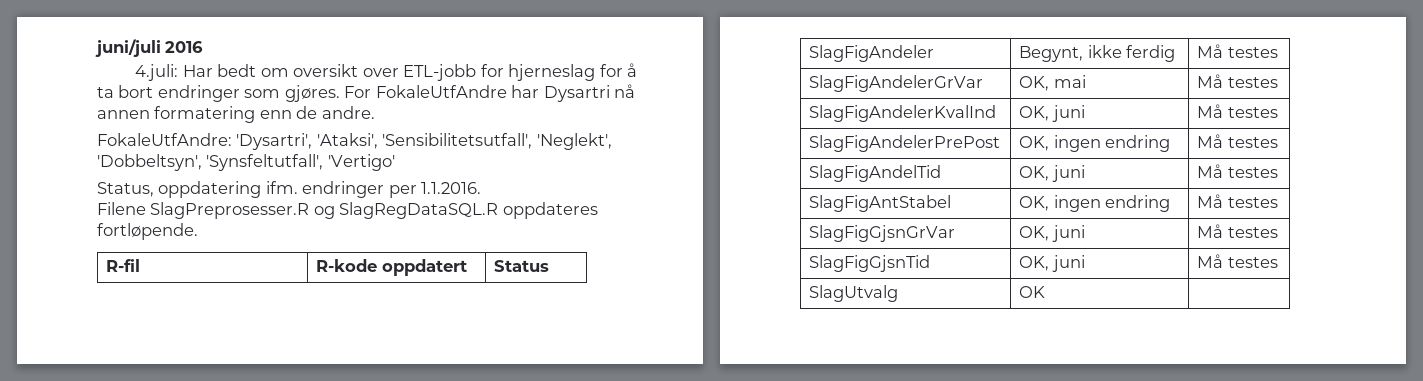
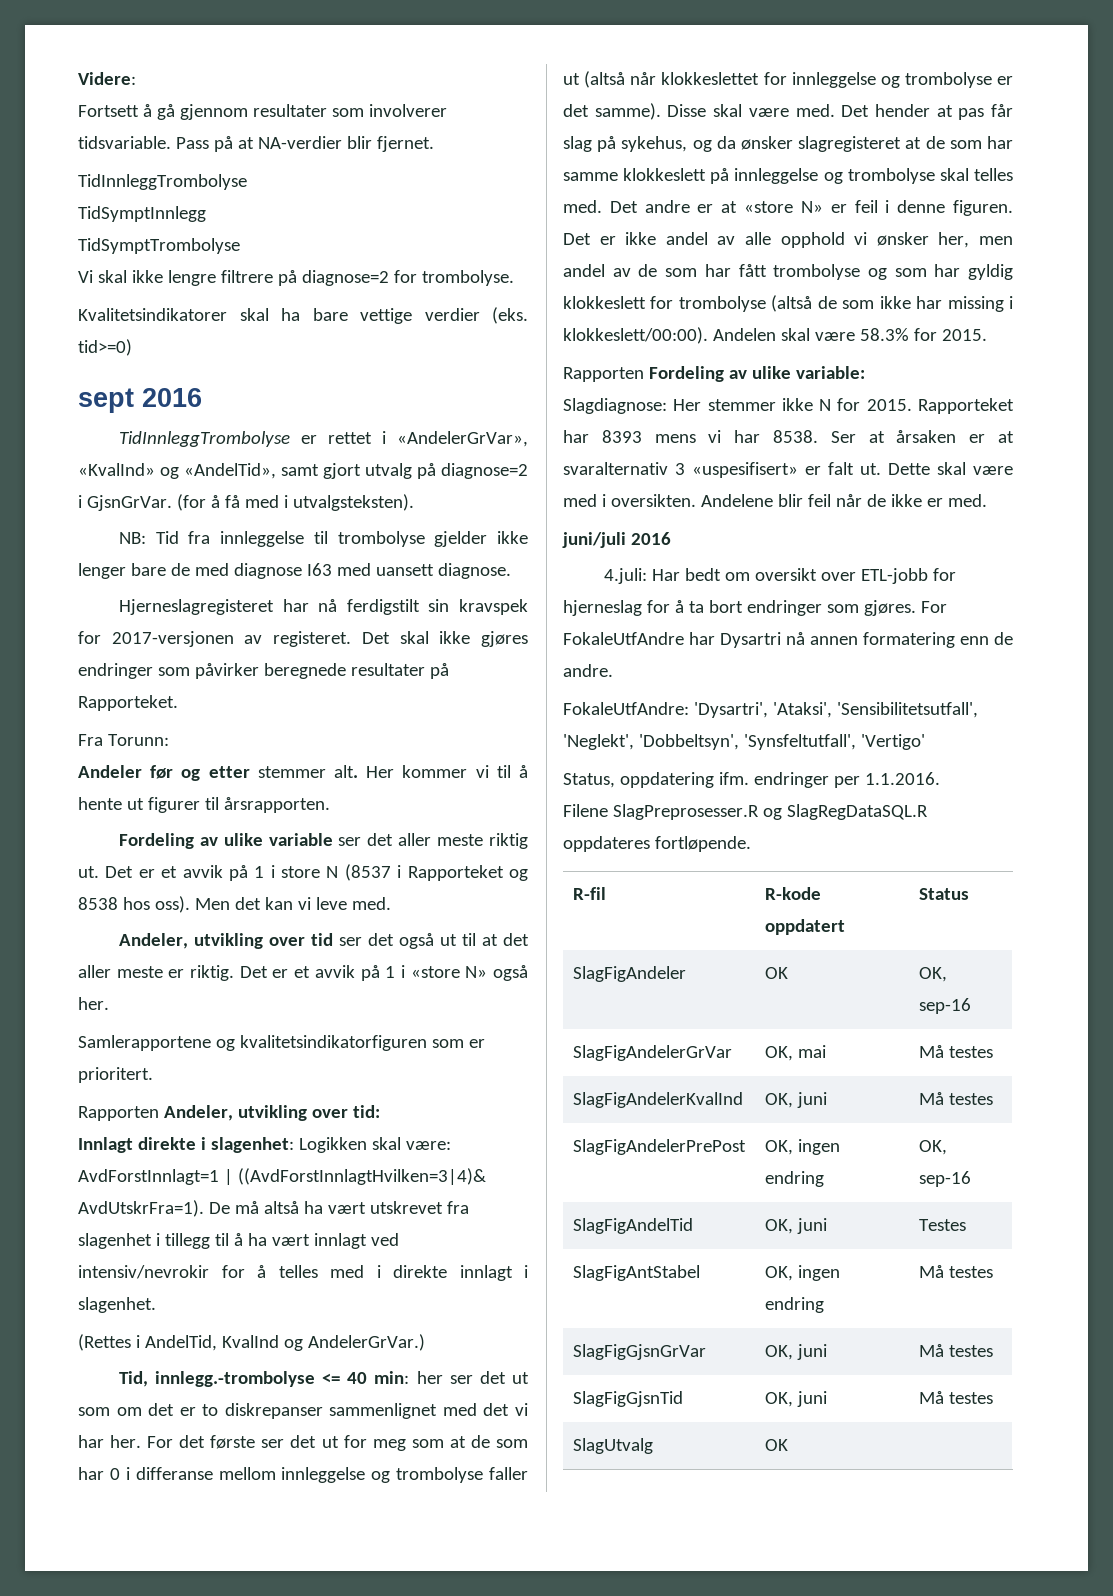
+ Videre:
+ Fortsett å gå gjennom resultater som involverer tidsvariable. Pass på at NA-verdier blir fjernet.
+ TidInnleggTrombolyse
+ TidSymptInnlegg
+ TidSymptTrombolyse
+ Vi skal ikke lengre filtrere på diagnose=2 for trombolyse.
+ Kvalitetsindikatorer skal ha bare vettige verdier (eks. tid>=0)
+ sept 2016
+ TidInnleggTrombolyse er rettet i «AndelerGrVar», «KvalInd» og «AndelTid», samt gjort utvalg på diagnose=2 i GjsnGrVar. (for å få med i utvalgsteksten).
+ NB: Tid fra innleggelse til trombolyse gjelder ikke lenger bare de med diagnose I63 med uansett diagnose.
+ Hjerneslagregisteret har nå ferdigstilt sin kravspek for 2017-versjonen av registeret. Det skal ikke gjøres endringer som påvirker beregnede resultater på Rapporteket.
+ Fra Torunn:
+ Andeler før og etter stemmer alt. Her kommer vi til å hente ut figurer til årsrapporten.
+ Fordeling av ulike variable ser det aller meste riktig ut. Det er et avvik på 1 i store N (8537 i Rapporteket og 8538 hos oss). Men det kan vi leve med.
+ Andeler, utvikling over tid ser det også ut til at det aller meste er riktig. Det er et avvik på 1 i «store N» også her.
+ Samlerapportene og kvalitetsindikatorfiguren som er prioritert.
+ Rapporten Andeler, utvikling over tid:
+ Innlagt direkte i slagenhet: Logikken skal være: AvdForstInnlagt=1 | ((AvdForstInnlagtHvilken=3|4)& AvdUtskrFra=1). De må altså ha vært utskrevet fra slagenhet i tillegg til å ha vært innlagt ved intensiv/nevrokir for å telles med i direkte innlagt i slagenhet.
+ (Rettes i AndelTid, KvalInd og AndelerGrVar.)
+ Tid, innlegg.-trombolyse <= 40 min: her ser det ut som om det er to diskrepanser sammenlignet med det vi har her. For det første ser det ut for meg som at de som har 0 i differanse mellom innleggelse og trombolyse faller ut (altså når klokkeslettet for innleggelse og trombolyse er det samme). Disse skal være med. Det hender at pas får slag på sykehus, og da ønsker slagregisteret at de som har samme klokkeslett på innleggelse og trombolyse skal telles med. Det andre er at «store N» er feil i denne figuren. Det er ikke andel av alle opphold vi ønsker her, men andel av de som har fått trombolyse og som har gyldig klokkeslett for trombolyse (altså de som ikke har missing i klokkeslett/00:00). Andelen skal være 58.3% for 2015.
+ Rapporten Fordeling av ulike variable:
+ Slagdiagnose: Her stemmer ikke N for 2015. Rapporteket har 8393 mens vi har 8538. Ser at årsaken er at svaralternativ 3 «uspesifisert» er falt ut. Dette skal være med i oversikten. Andelene blir feil når de ikke er med.
- SlagFigAndeler | Begynt, ikke ferdig | Må testes
+ SlagFigAndeler | OK | OK, sep-16
- SlagFigAndelerPrePost | OK, ingen endring | Må testes
+ SlagFigAndelerPrePost | OK, ingen endring | OK, sep-16
- SlagFigAndelTid | OK, juni | Må testes
+ SlagFigAndelTid | OK, juni | Testes

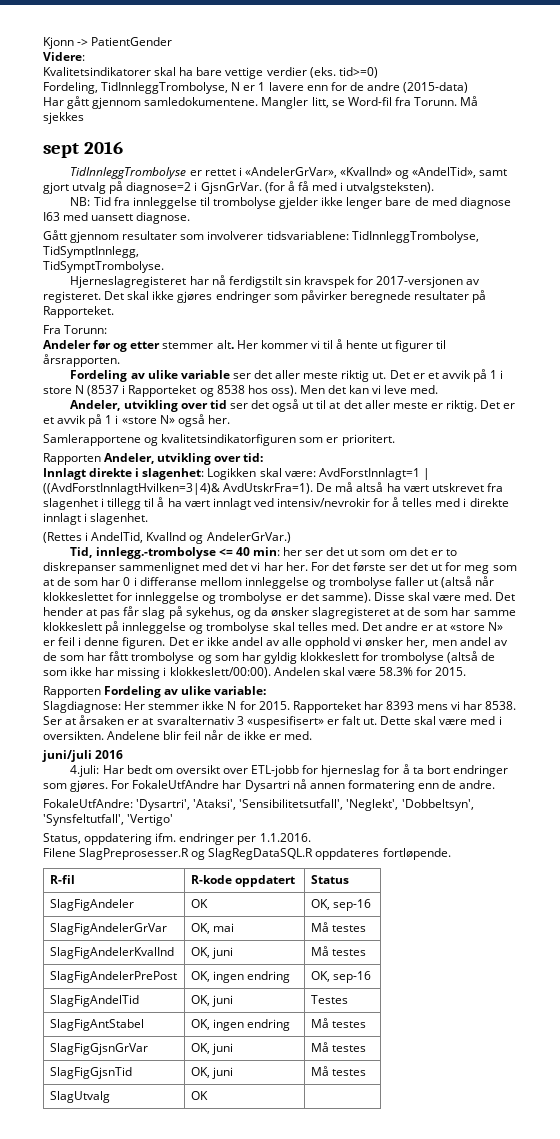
+ Kjonn -> PatientGender
  Videre:
- Fortsett å gå gjennom resultater som involverer tidsvariable. Pass på at NA-verdier blir fjernet.
- TidInnleggTrombolyse
- TidSymptInnlegg
- TidSymptTrombolyse
- Vi skal ikke lengre filtrere på diagnose=2 for trombolyse.
+ Fordeling, TidInnleggTrombolyse, N er 1 lavere enn for de andre (2015-data)
+ Har gått gjennom samledokumentene. Mangler litt, se Word-fil fra Torunn. Må sjekkes
+ Gått gjennom resultater som involverer tidsvariablene: TidInnleggTrombolyse, TidSymptInnlegg,
+ TidSymptTrombolyse.

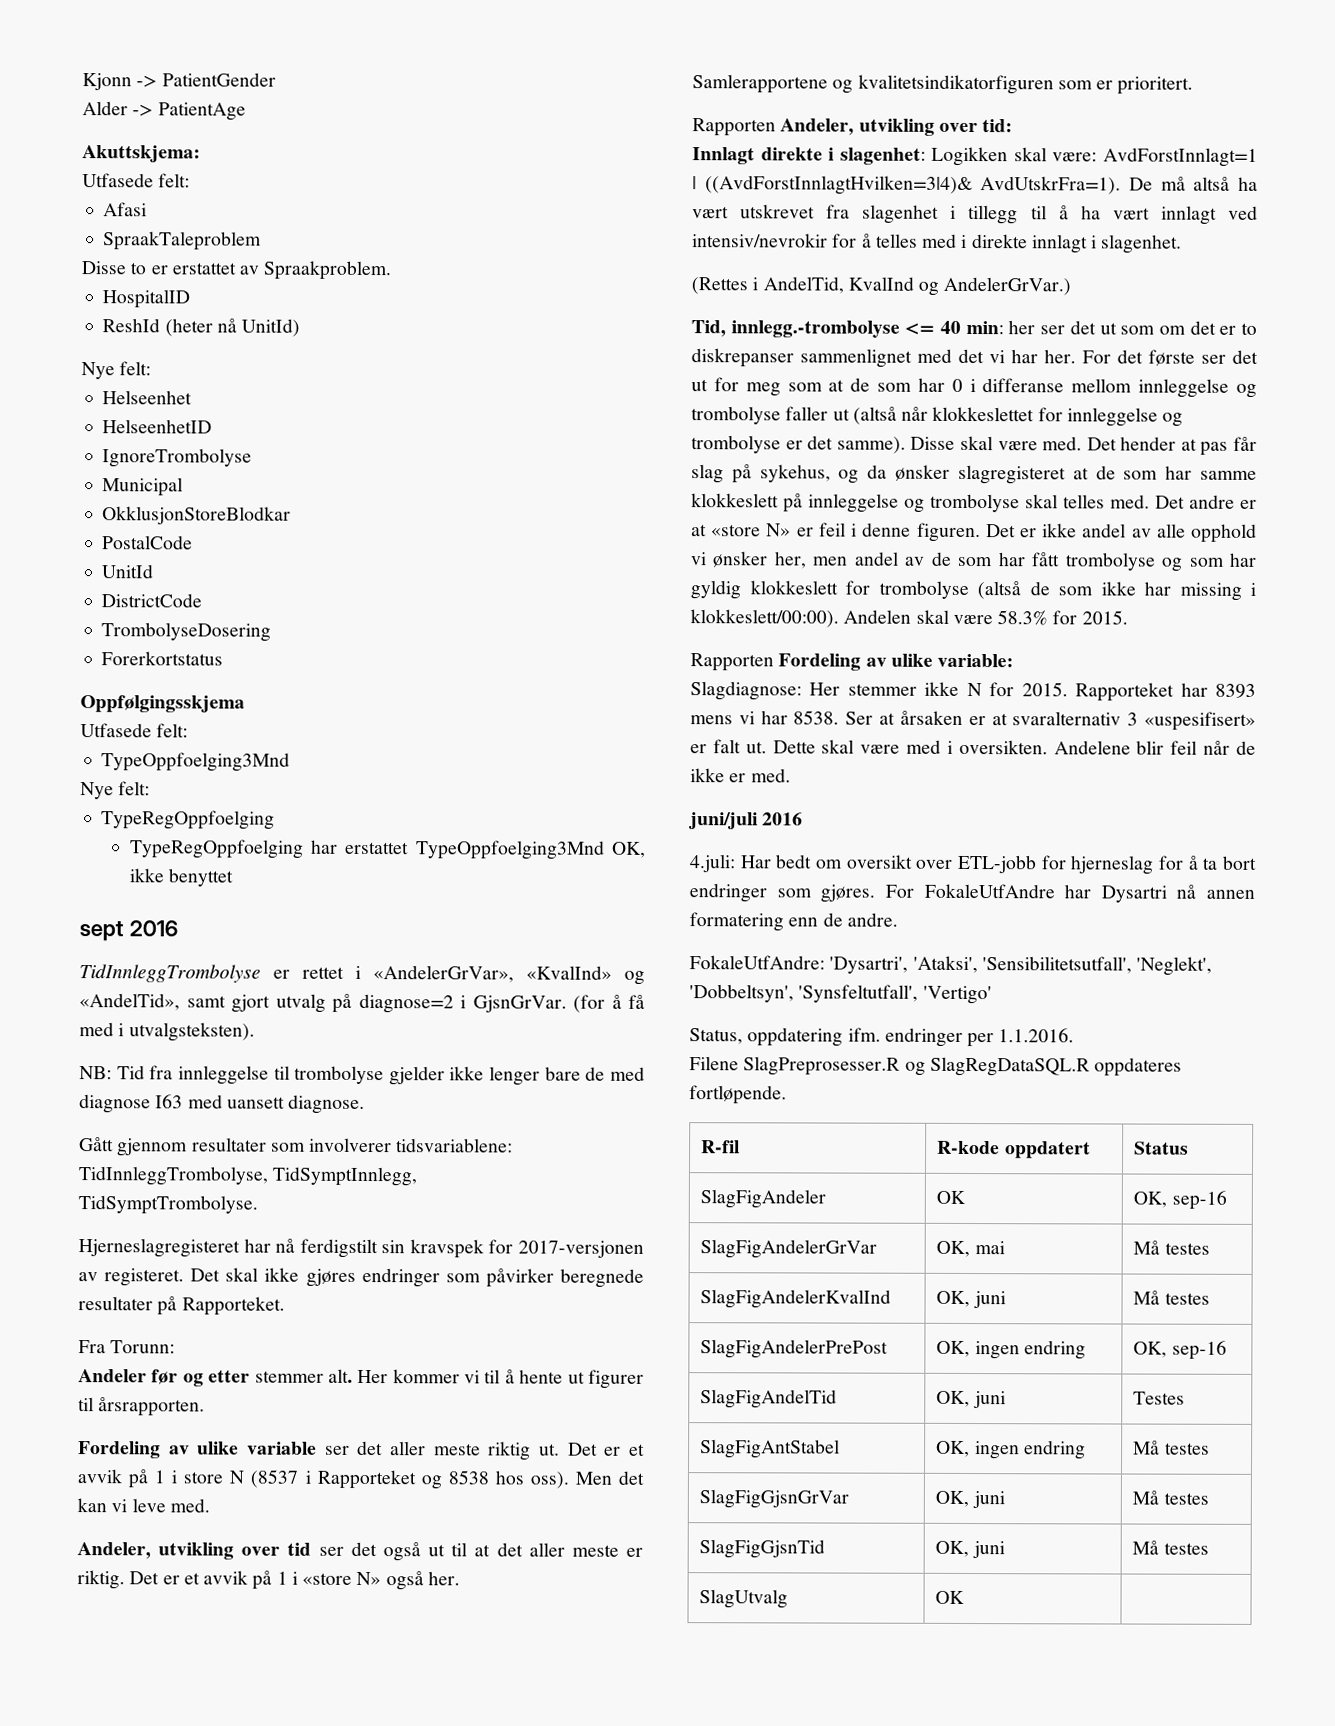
- Videre:
- Kvalitetsindikatorer skal ha bare vettige verdier (eks. tid>=0)
- Fordeling, TidInnleggTrombolyse, N er 1 lavere enn for de andre (2015-data)
- Har gått gjennom samledokumentene. Mangler litt, se Word-fil fra Torunn. Må sjekkes
+ Alder -> PatientAge
+ Akuttskjema:
+ Utfasede felt:
+ Afasi
+ SpraakTaleproblem
+ Disse to er erstattet av Spraakproblem.
+ HospitalID
+ ReshId (heter nå UnitId)
+ Nye felt:
+ Helseenhet
+ HelseenhetID
+ IgnoreTrombolyse
+ Municipal
+ OkklusjonStoreBlodkar
+ PostalCode
+ UnitId
+ DistrictCode
+ TrombolyseDosering
+ Forerkortstatus
+ Oppfølgingsskjema
+ Utfasede felt:
+ TypeOppfoelging3Mnd
+ Nye felt:
+ TypeRegOppfoelging
+ TypeRegOppfoelging har erstattet TypeOppfoelging3Mnd OK, ikke benyttet

